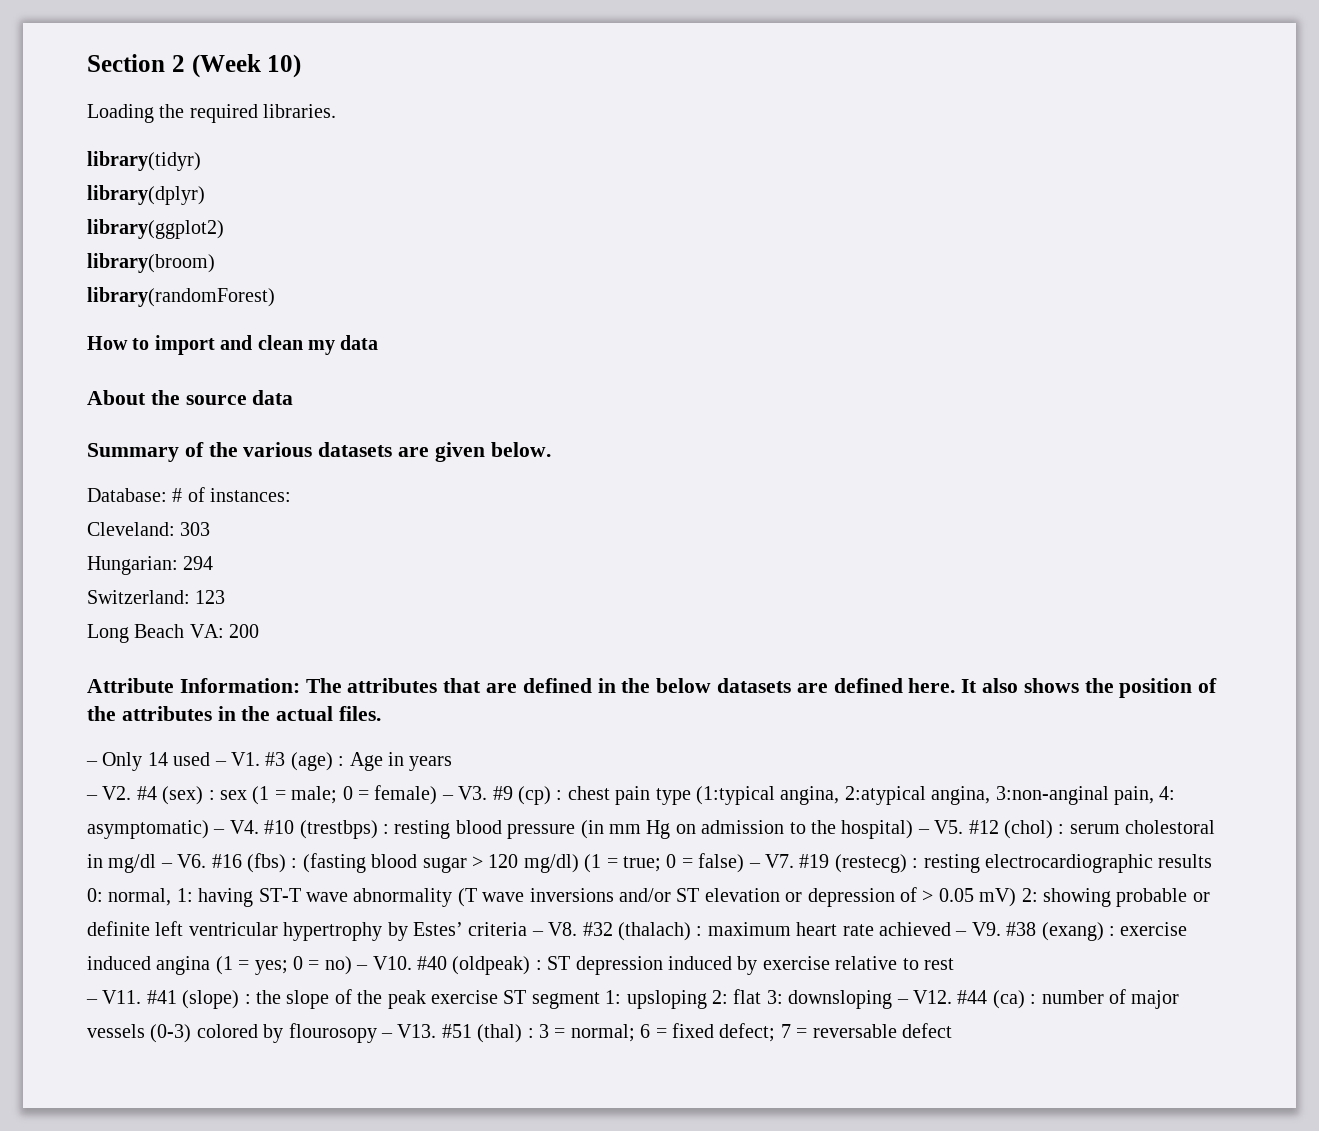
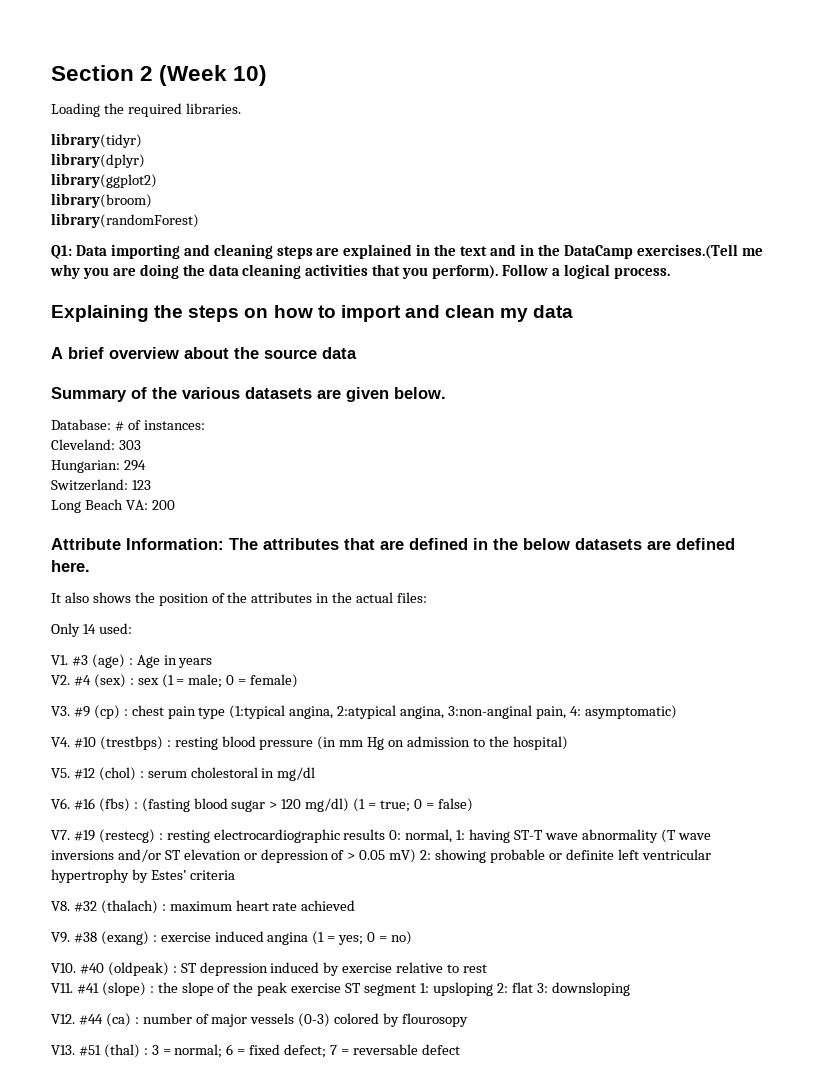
- How to import and clean my data
+ Q1: Data importing and cleaning steps are explained in the text and in the DataCamp exercises.(Tell me why you are doing the data cleaning activities that you perform). Follow a logical process.
+ Explaining the steps on how to import and clean my data
- About the source data
+ A brief overview about the source data
- Attribute Information: The attributes that are defined in the below datasets are defined here. It also shows the position of the attributes in the actual files.
- – Only 14 used – V1. #3 (age) : Age in years
+ Attribute Information: The attributes that are defined in the below datasets are defined here.
+ It also shows the position of the attributes in the actual files:
+ Only 14 used:
+ V1. #3 (age) : Age in years
- – V2. #4 (sex) :
+ V2. #4 (sex) :
- 0 = female) – V3. #9 (cp) :
+ 0 = female)
+ V3. #9 (cp) :
- asymptomatic) – V4. #10 (trestbps) :
+ asymptomatic)
+ V4. #10 (trestbps) :
- resting blood pressure (in mm Hg on admission to the hospital) – V5. #12 (chol) :
+ resting blood pressure (in mm Hg on admission to the hospital)
+ V5. #12 (chol) :
- serum cholestoral in mg/dl – V6. #16 (fbs) :
+ serum cholestoral in mg/dl
+ V6. #16 (fbs) :
- 0 = false) – V7. #19 (restecg) :
+ 0 = false)
+ V7. #19 (restecg) :
- showing probable or definite left ventricular hypertrophy by Estes’ criteria – V8. #32 (thalach) :
+ showing probable or definite left ventricular hypertrophy by Estes’ criteria
+ V8. #32 (thalach) :
- maximum heart rate achieved – V9. #38 (exang) :
+ maximum heart rate achieved
+ V9. #38 (exang) :
- 0 = no) – V10. #40 (oldpeak) :
+ 0 = no)
+ V10. #40 (oldpeak) :
- – V11. #41 (slope) : the slope of the peak exercise ST segment 1: upsloping 2: flat 3: downsloping – V12. #44 (ca) : number of major vessels (0-3) colored by flourosopy – V13. #51 (thal) : 3 = normal; 6 = fixed defect; 7 = reversable defect
+ V11. #41 (slope) : the slope of the peak exercise ST segment 1: upsloping 2: flat 3: downsloping
+ V12. #44 (ca) : number of major vessels (0-3) colored by flourosopy
+ V13. #51 (thal) : 3 = normal; 6 = fixed defect; 7 = reversable defect

